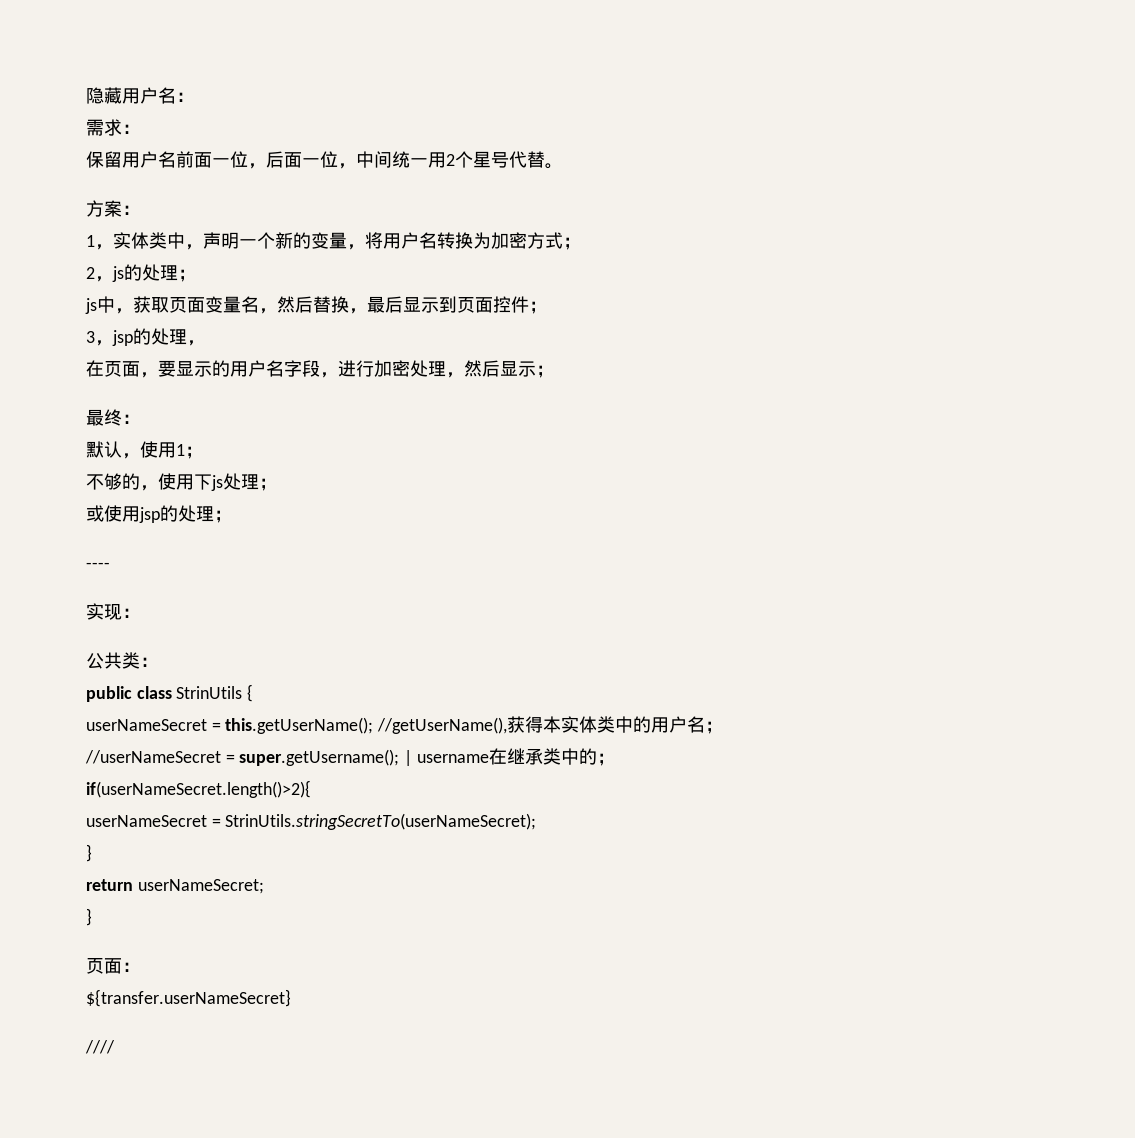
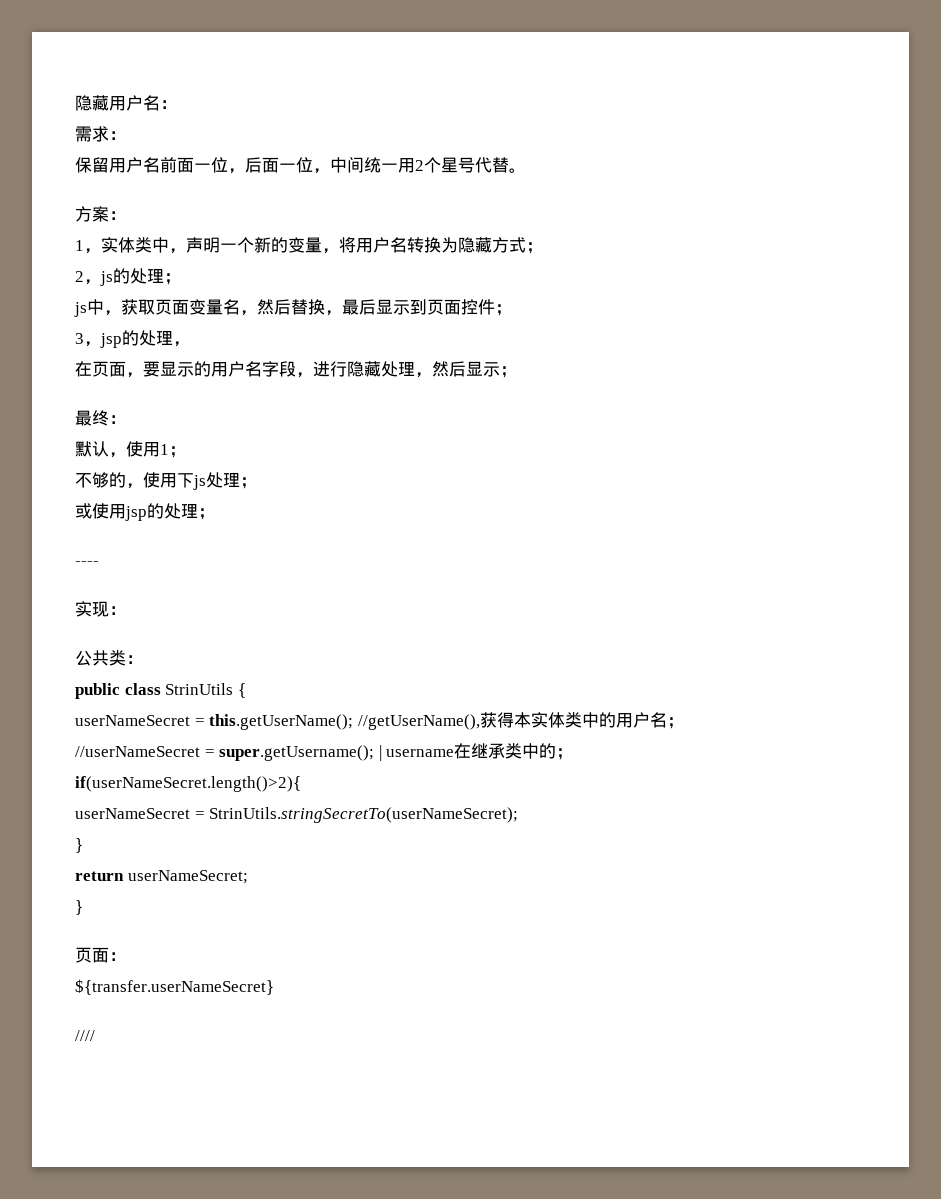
- 1，实体类中，声明一个新的变量，将用户名转换为加密方式；
+ 1，实体类中，声明一个新的变量，将用户名转换为隐藏方式；
- 在页面，要显示的用户名字段，进行加密处理，然后显示；
+ 在页面，要显示的用户名字段，进行隐藏处理，然后显示；

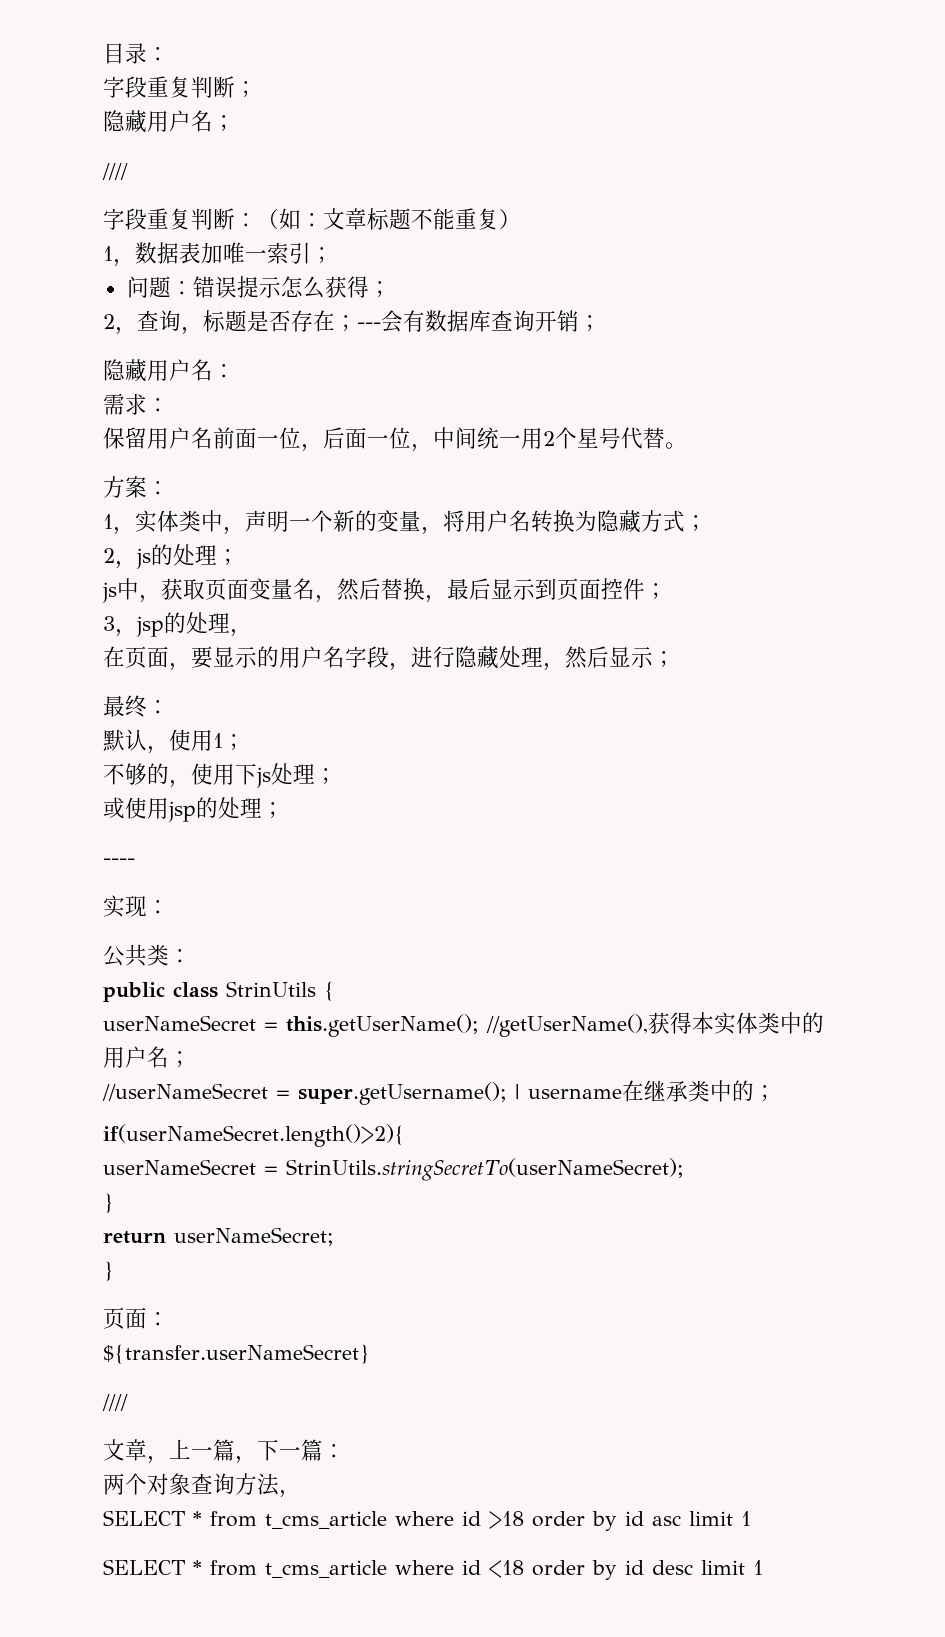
+ 目录：
+ 字段重复判断；
+ 隐藏用户名；
+ ////
+ 字段重复判断：（如：文章标题不能重复）
+ 1，数据表加唯一索引；
+ 问题：错误提示怎么获得；
+ 2，查询，标题是否存在；---会有数据库查询开销；
+ 文章，上一篇，下一篇：
+ 两个对象查询方法，
+ SELECT * from t_cms_article where id >18 order by id asc limit 1
+ SELECT * from t_cms_article where id <18 order by id desc limit 1

